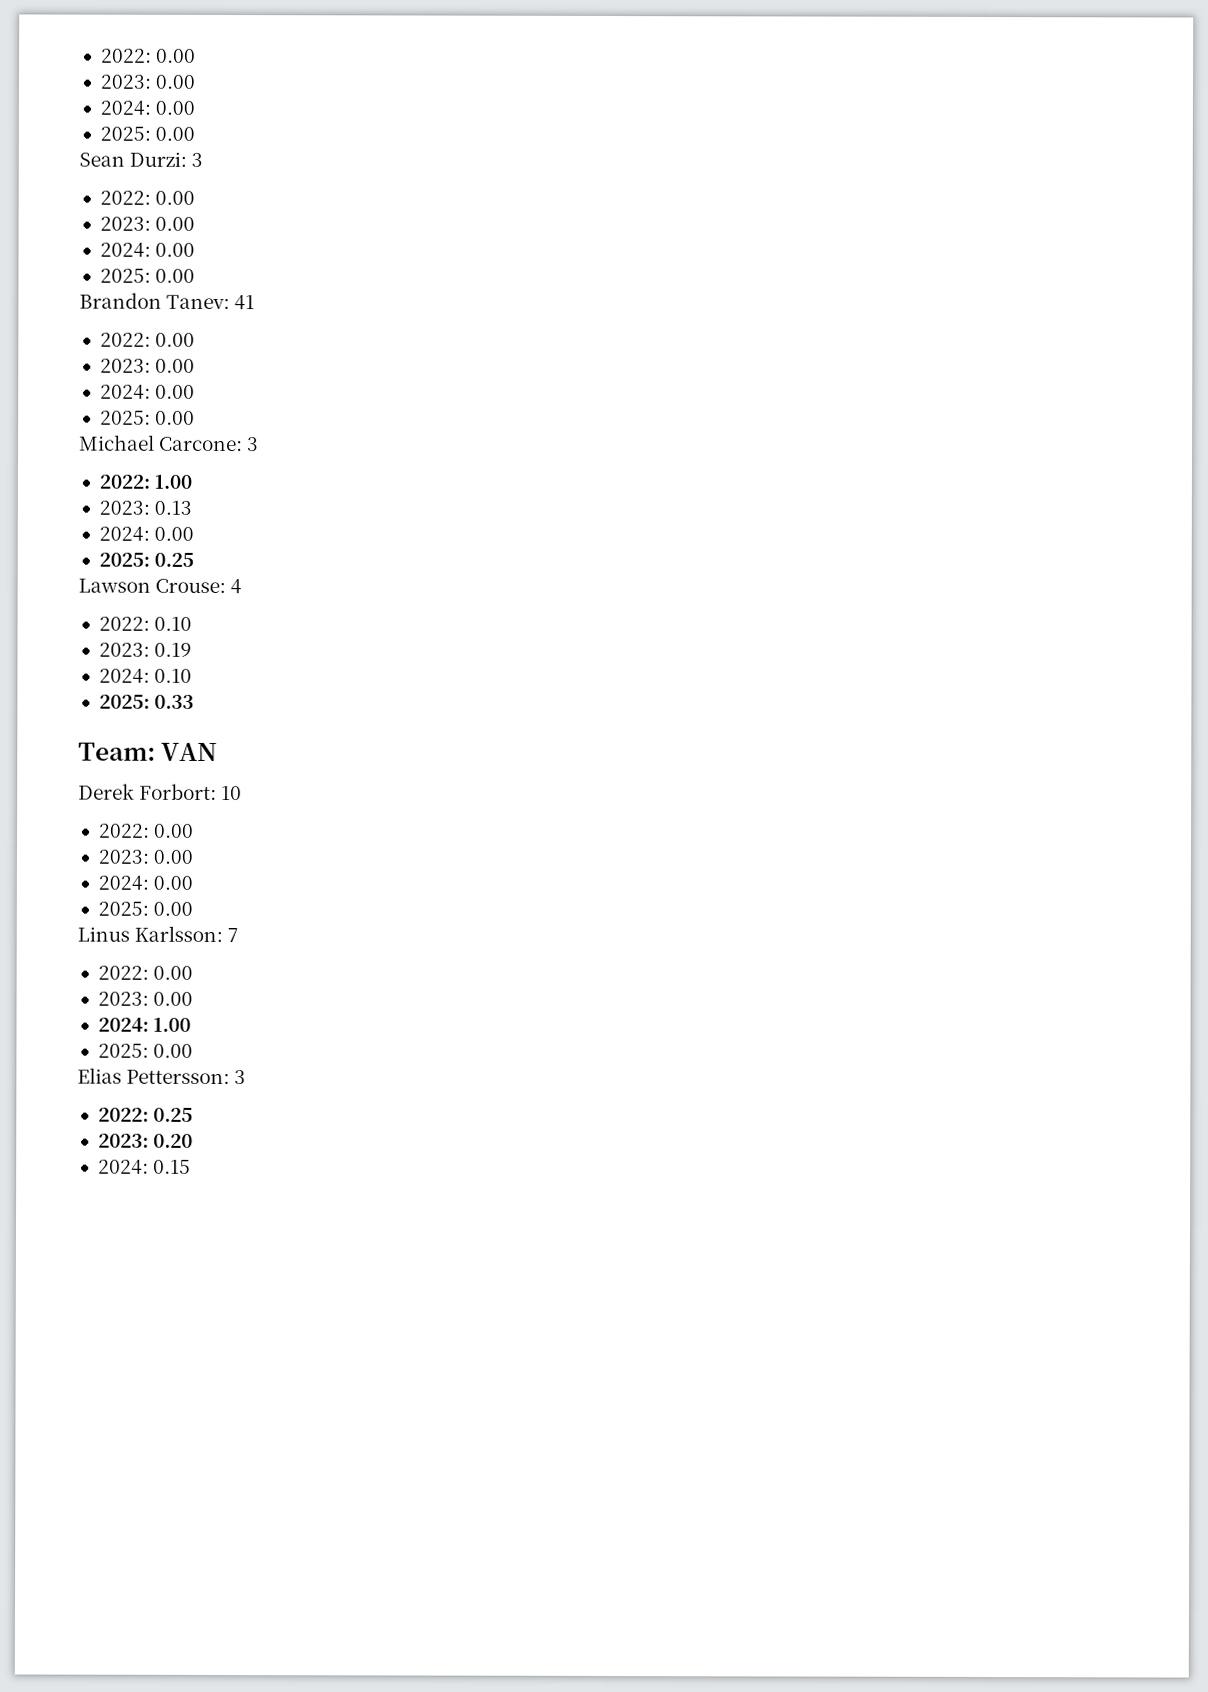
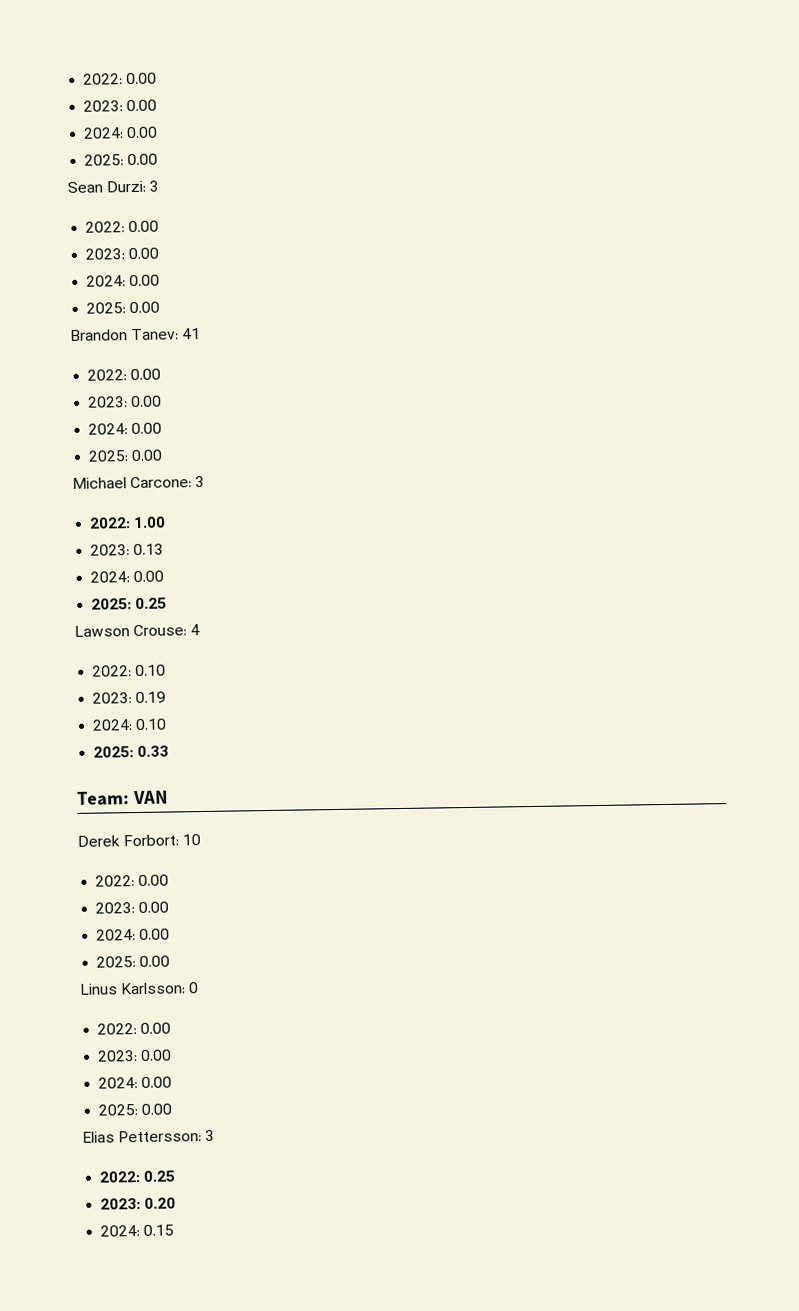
- Linus Karlsson: 7
+ Linus Karlsson: 0
  2022: 0.00
  2023: 0.00
- 2024: 1.00
+ 2024: 0.00

